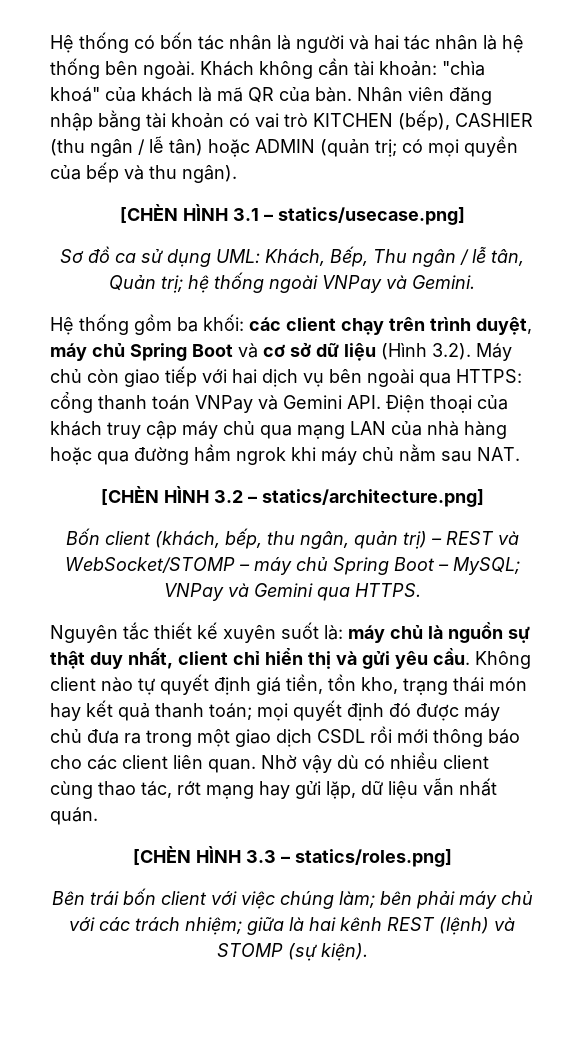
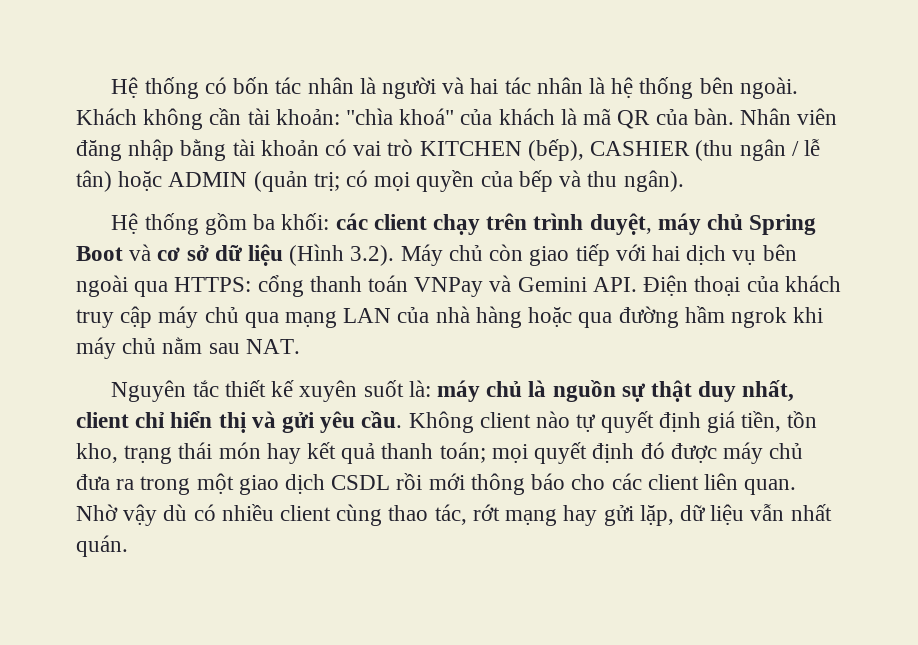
- [CHÈN HÌNH 3.1 – statics/usecase.png]
- Sơ đồ ca sử dụng UML: Khách, Bếp, Thu ngân / lễ tân, Quản trị; hệ thống ngoài VNPay và Gemini.
- [CHÈN HÌNH 3.2 – statics/architecture.png]
- Bốn client (khách, bếp, thu ngân, quản trị) – REST và WebSocket/STOMP – máy chủ Spring Boot – MySQL; VNPay và Gemini qua HTTPS.
- [CHÈN HÌNH 3.3 – statics/roles.png]
- Bên trái bốn client với việc chúng làm; bên phải máy chủ với các trách nhiệm; giữa là hai kênh REST (lệnh) và STOMP (sự kiện).

